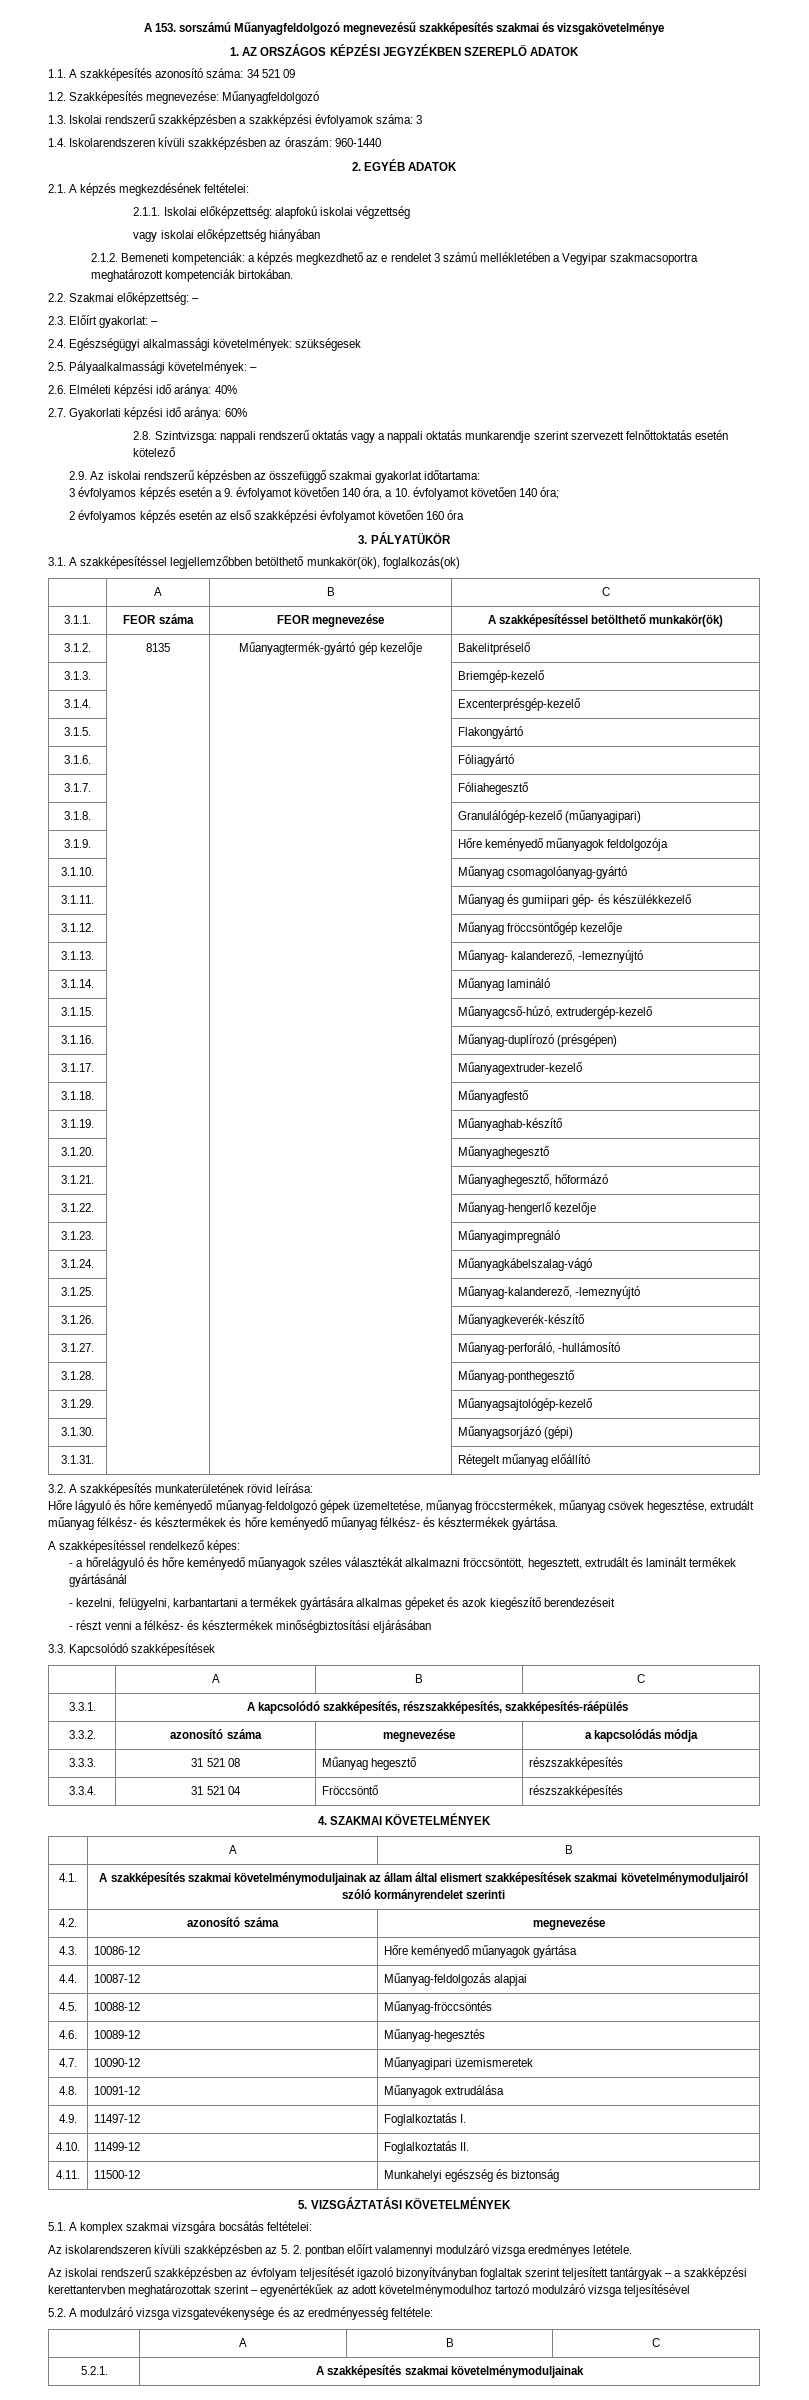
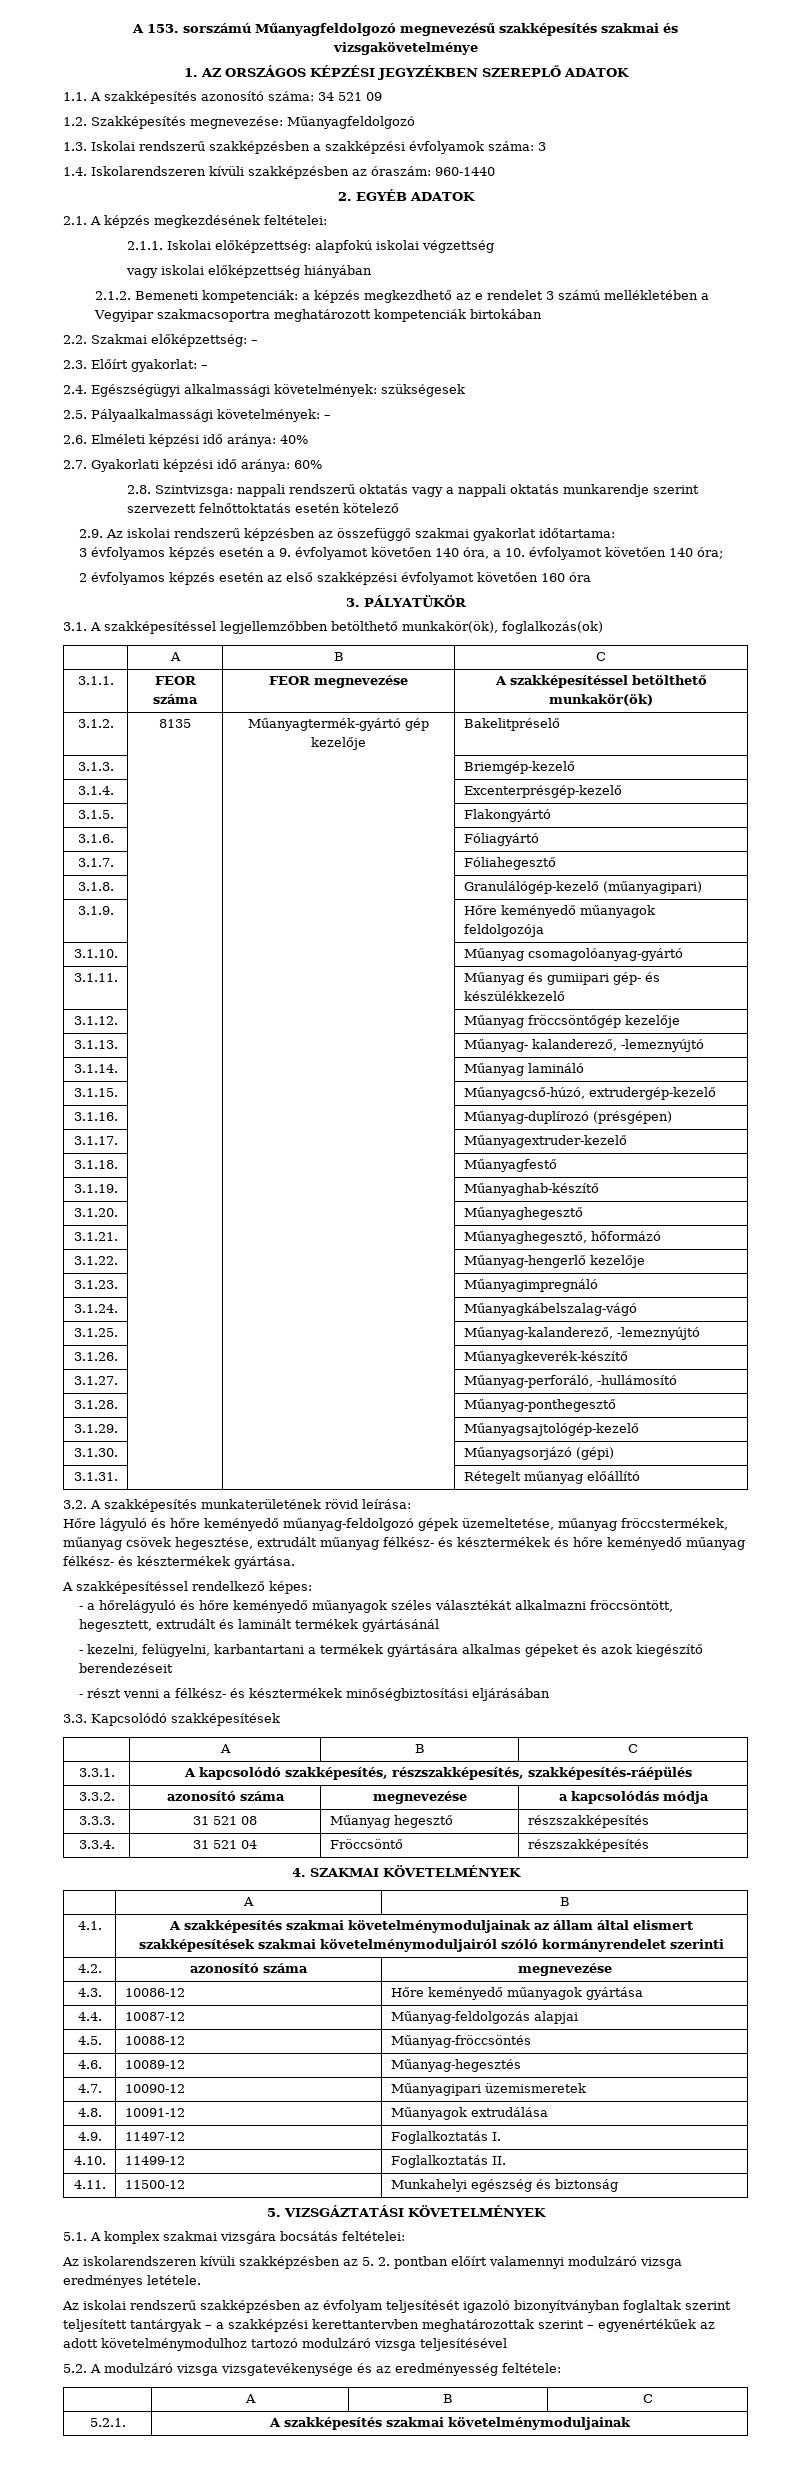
- 2.1.2. Bemeneti kompetenciák: a képzés megkezdhető az e rendelet 3 számú mellékletében a Vegyipar szakmacsoportra meghatározott kompetenciák birtokában.
+ 2.1.2. Bemeneti kompetenciák: a képzés megkezdhető az e rendelet 3 számú mellékletében a Vegyipar szakmacsoportra meghatározott kompetenciák birtokában

